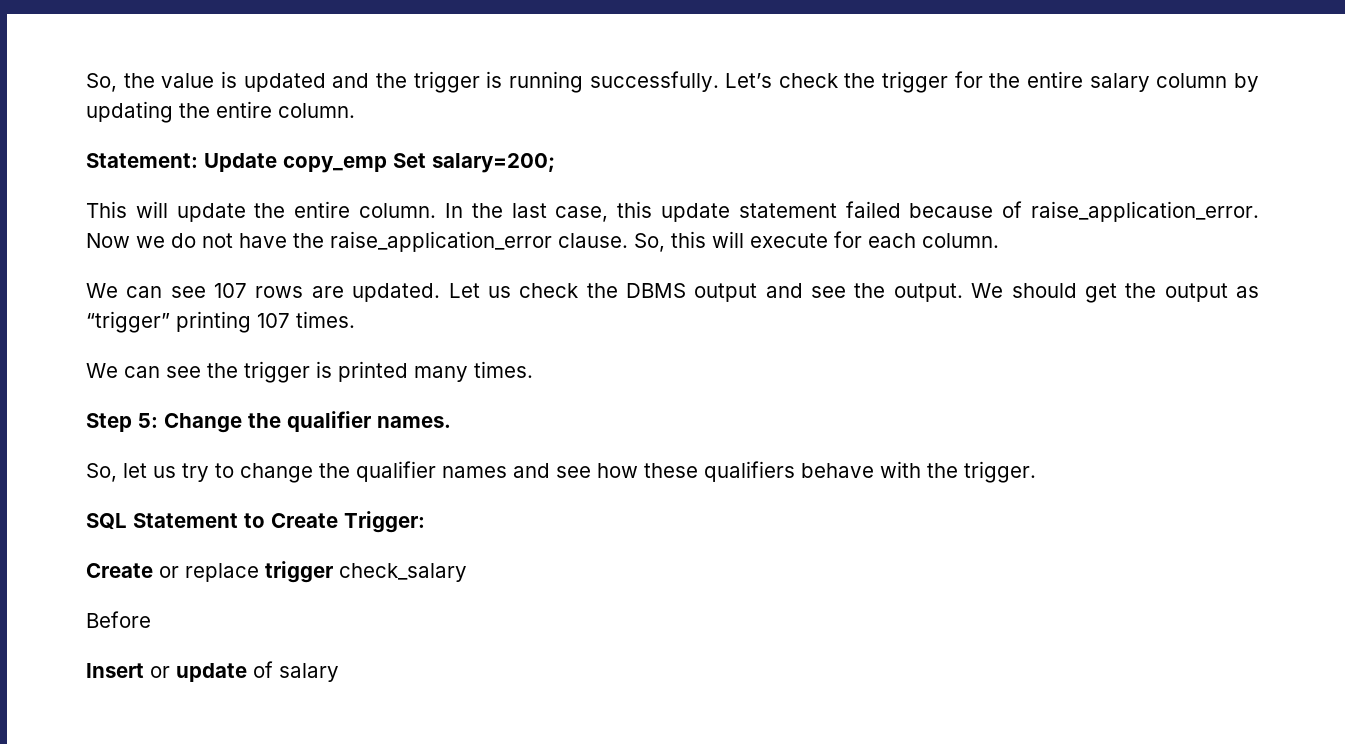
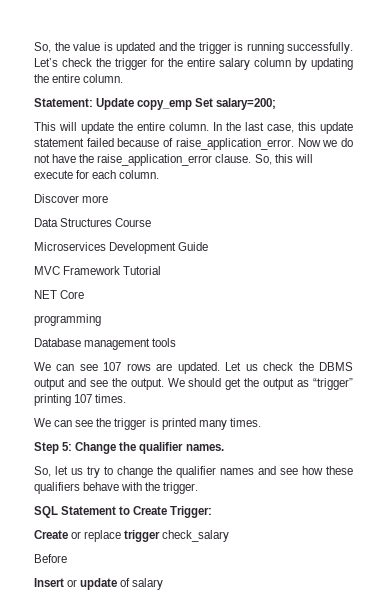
+ Discover more
+ Data Structures Course
+ Microservices Development Guide
+ MVC Framework Tutorial
+ NET Core
+ programming
+ Database management tools

